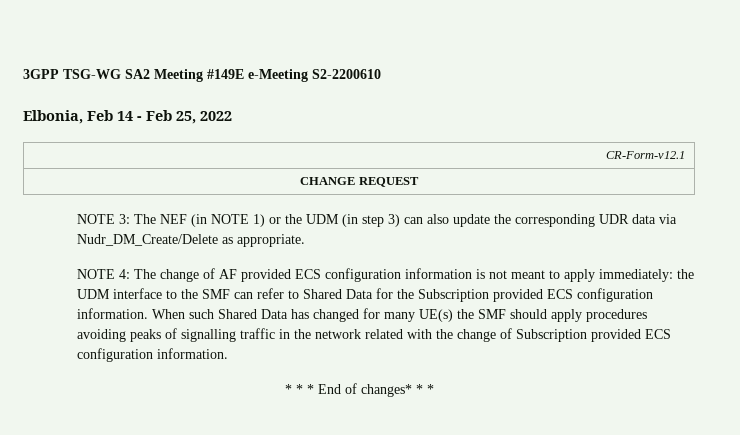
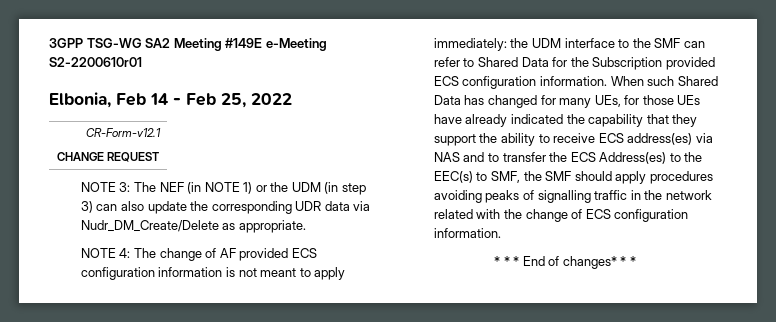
- 3GPP TSG-WG SA2 Meeting #149E e-Meeting S2-2200610
+ 3GPP TSG-WG SA2 Meeting #149E e-Meeting S2-2200610r01
- When such Shared Data has changed for many UE(s) the SMF should apply procedures avoiding peaks of signalling traffic in the network related with the change of Subscription provided ECS configuration information.
+ When such Shared Data has changed for many UEs, for those UEs have already indicated the capability that they support the ability to receive ECS address(es) via NAS and to transfer the ECS Address(es) to the EEC(s) to SMF, the SMF should apply procedures avoiding peaks of signalling traffic in the network related with the change of ECS configuration information.

